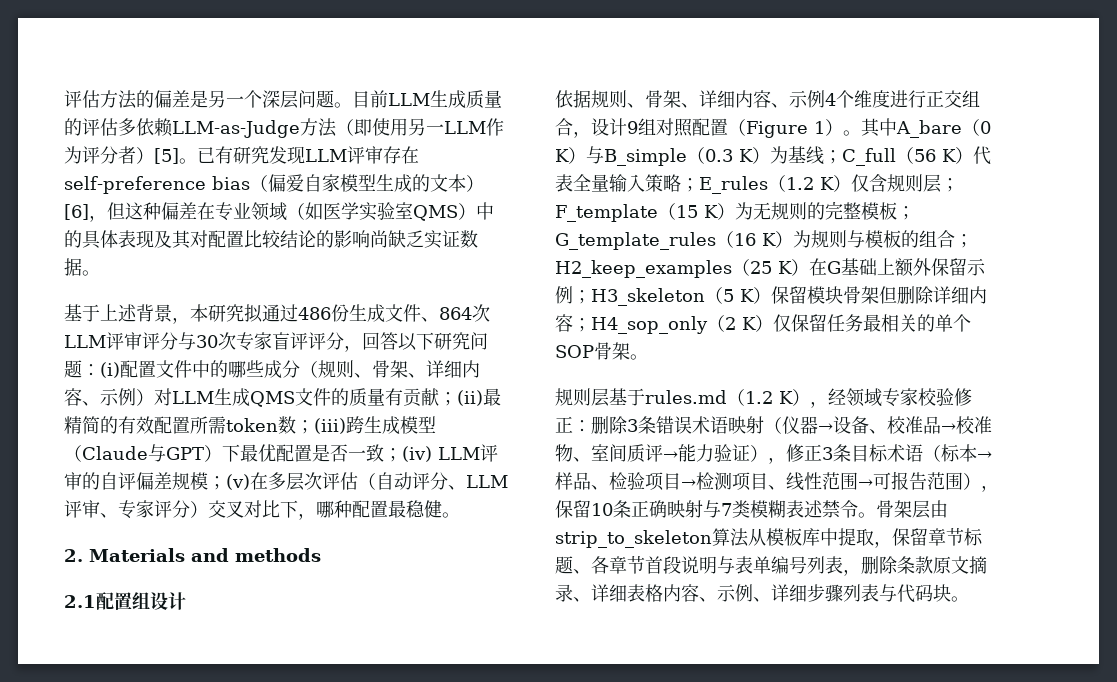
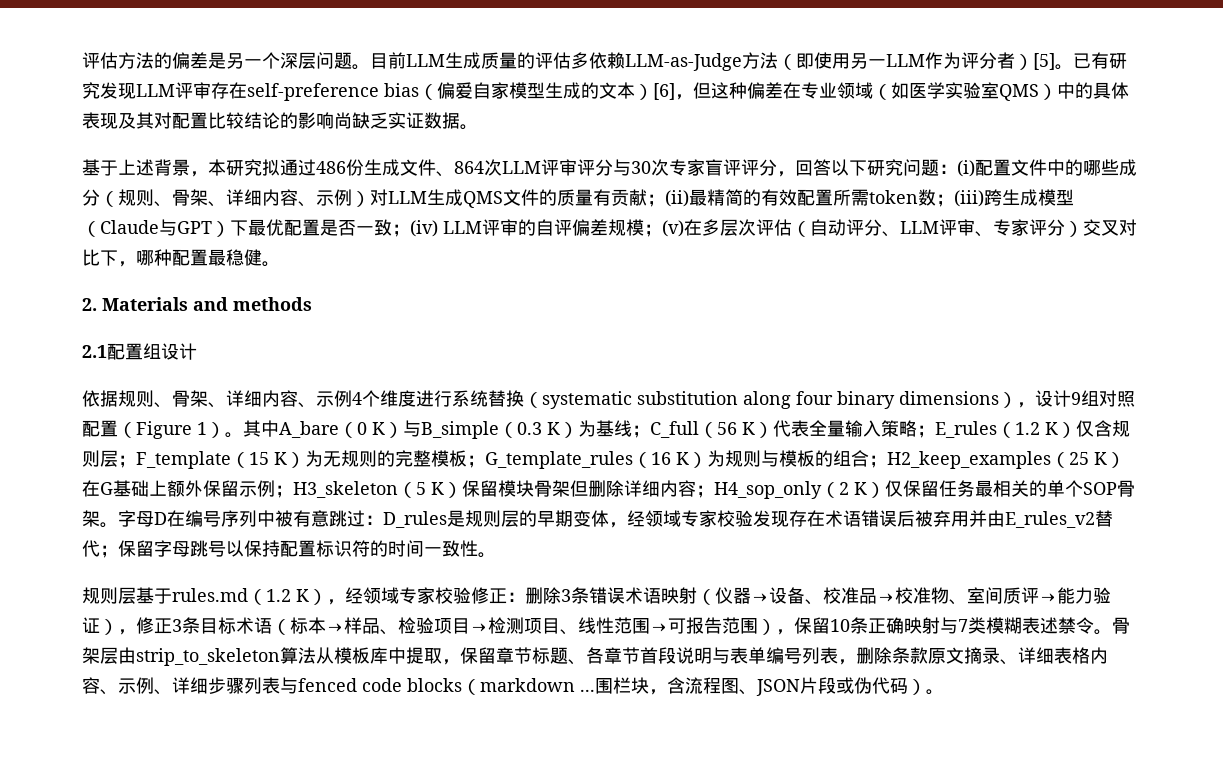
- 依据规则、骨架、详细内容、示例4个维度进行正交组合，设计9组对照配置（Figure 1）。
+ 依据规则、骨架、详细内容、示例4个维度进行系统替换（systematic substitution along four binary dimensions），设计9组对照配置（Figure 1）。
+ 字母D在编号序列中被有意跳过：D_rules是规则层的早期变体，经领域专家校验发现存在术语错误后被弃用并由E_rules_v2替代；保留字母跳号以保持配置标识符的时间一致性。
- 骨架层由strip_to_skeleton算法从模板库中提取，保留章节标题、各章节首段说明与表单编号列表，删除条款原文摘录、详细表格内容、示例、详细步骤列表与代码块。
+ 骨架层由strip_to_skeleton算法从模板库中提取，保留章节标题、各章节首段说明与表单编号列表，删除条款原文摘录、详细表格内容、示例、详细步骤列表与fenced code blocks（markdown ...围栏块，含流程图、JSON片段或伪代码）。

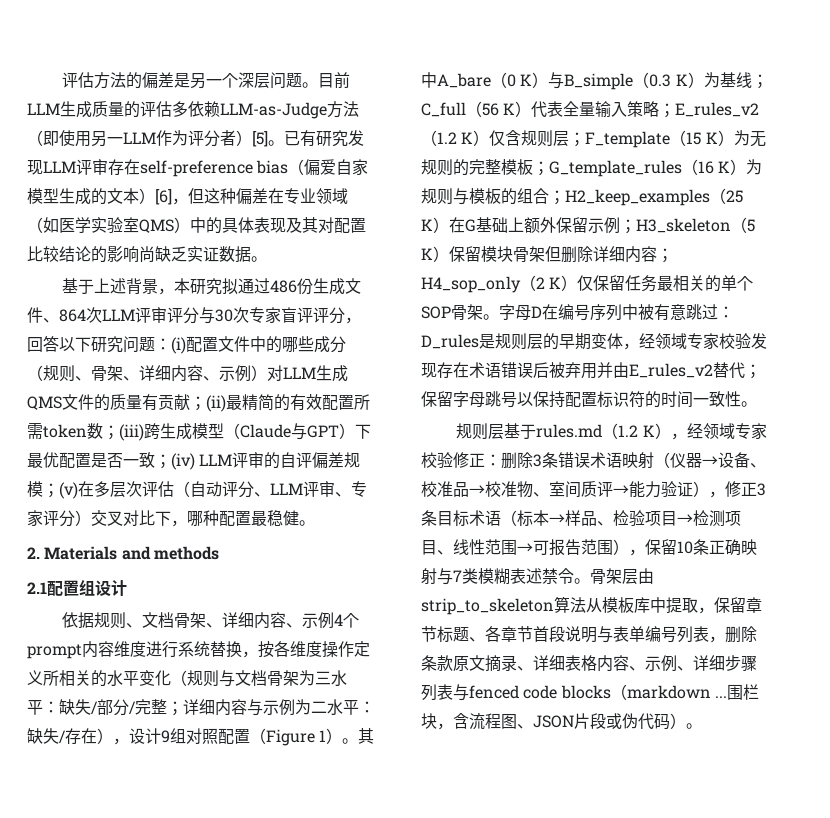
- 依据规则、骨架、详细内容、示例4个维度进行系统替换（systematic substitution along four binary dimensions），设计9组对照配置（Figure 1）。
+ 依据规则、文档骨架、详细内容、示例4个prompt内容维度进行系统替换，按各维度操作定义所相关的水平变化（规则与文档骨架为三水平：缺失/部分/完整；详细内容与示例为二水平：缺失/存在），设计9组对照配置（Figure 1）。
- E_rules（1.2 K）仅含规则层；
+ E_rules_v2（1.2 K）仅含规则层；

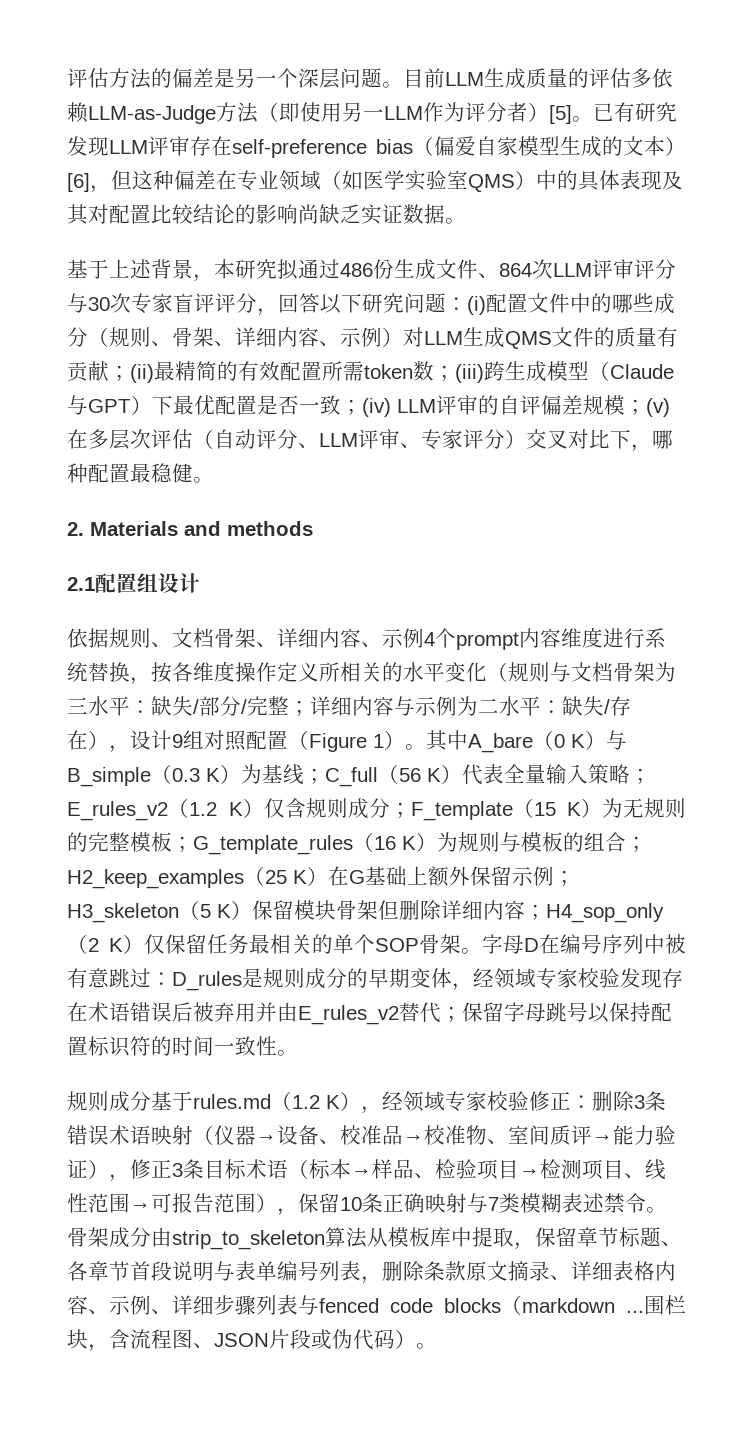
- E_rules_v2（1.2 K）仅含规则层；
+ E_rules_v2（1.2 K）仅含规则成分；
- 字母D在编号序列中被有意跳过：D_rules是规则层的早期变体，经领域专家校验发现存在术语错误后被弃用并由E_rules_v2替代；保留字母跳号以保持配置标识符的时间一致性。
+ 字母D在编号序列中被有意跳过：D_rules是规则成分的早期变体，经领域专家校验发现存在术语错误后被弃用并由E_rules_v2替代；保留字母跳号以保持配置标识符的时间一致性。
- 规则层基于rules.md（1.2 K），经领域专家校验修正：
+ 规则成分基于rules.md（1.2 K），经领域专家校验修正：
- 骨架层由strip_to_skeleton算法从模板库中提取，保留章节标题、各章节首段说明与表单编号列表，删除条款原文摘录、详细表格内容、示例、详细步骤列表与fenced code blocks（markdown ...
+ 骨架成分由strip_to_skeleton算法从模板库中提取，保留章节标题、各章节首段说明与表单编号列表，删除条款原文摘录、详细表格内容、示例、详细步骤列表与fenced code blocks（markdown ...

